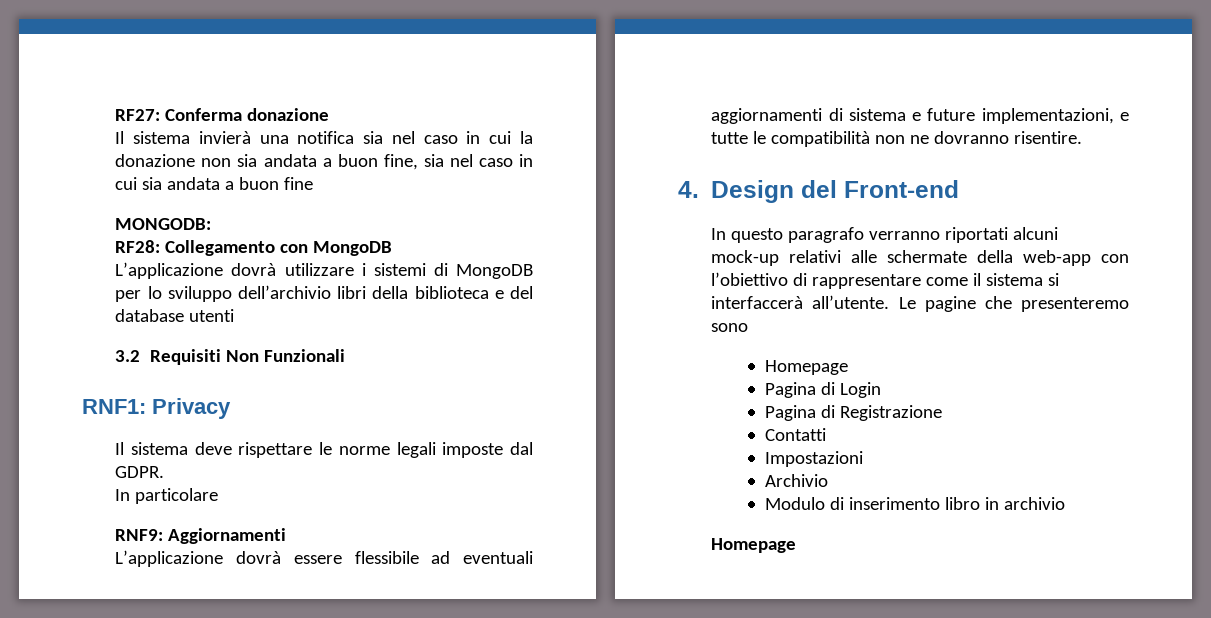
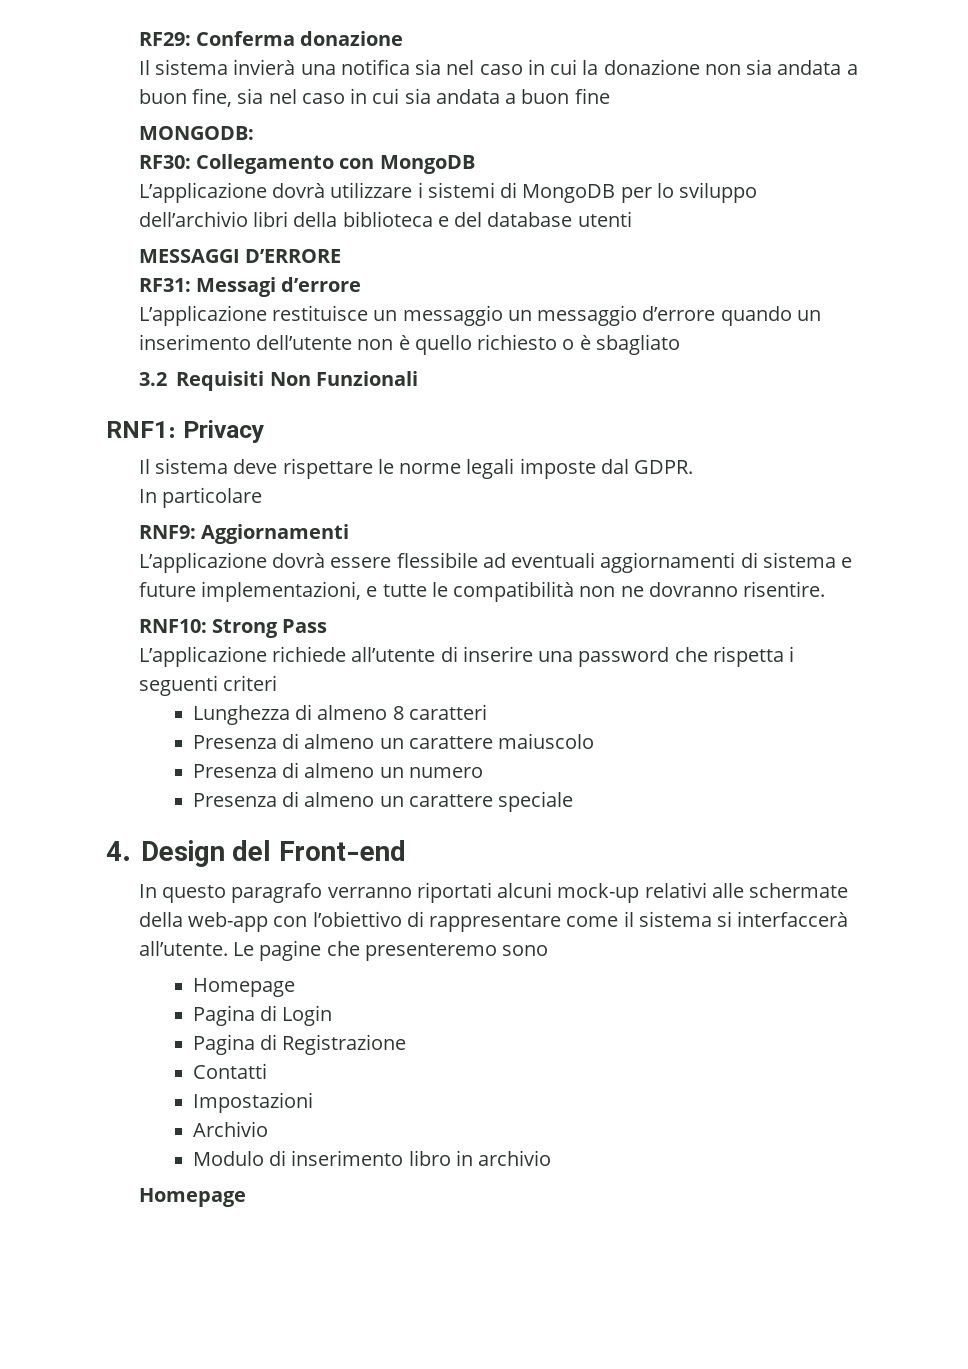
- RF27: Conferma donazione
+ RF29: Conferma donazione
- RF28: Collegamento con MongoDB
+ RF30: Collegamento con MongoDB
+ MESSAGGI D’ERRORE
+ RF31: Messagi d’errore
+ L’applicazione restituisce un messaggio un messaggio d’errore quando un inserimento dell’utente non è quello richiesto o è sbagliato
+ RNF10: Strong Pass
+ L’applicazione richiede all’utente di inserire una password che rispetta i seguenti criteri
+ Lunghezza di almeno 8 caratteri
+ Presenza di almeno un carattere maiuscolo
+ Presenza di almeno un numero
+ Presenza di almeno un carattere speciale

